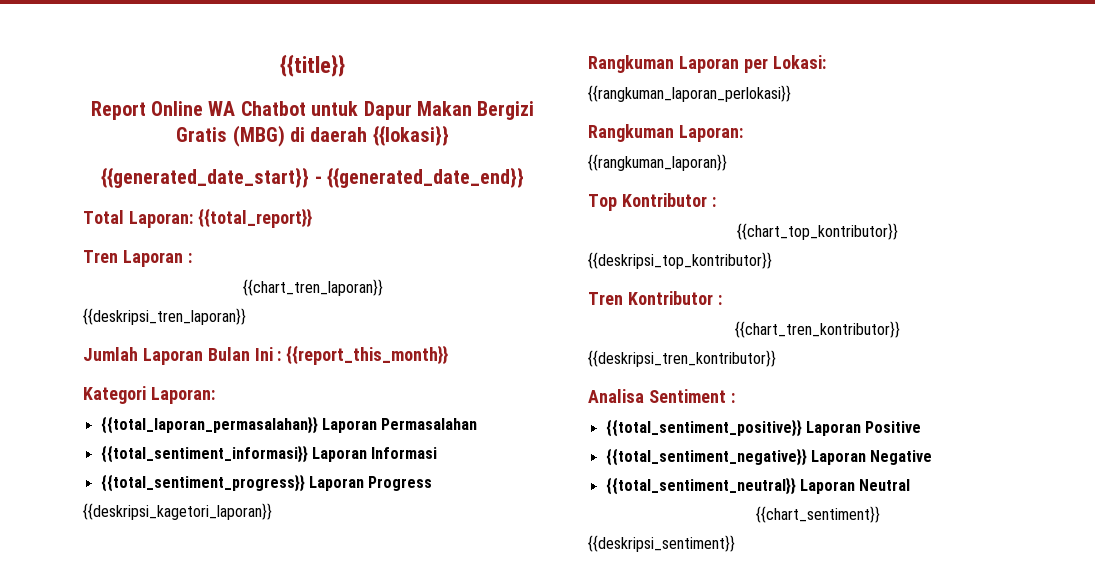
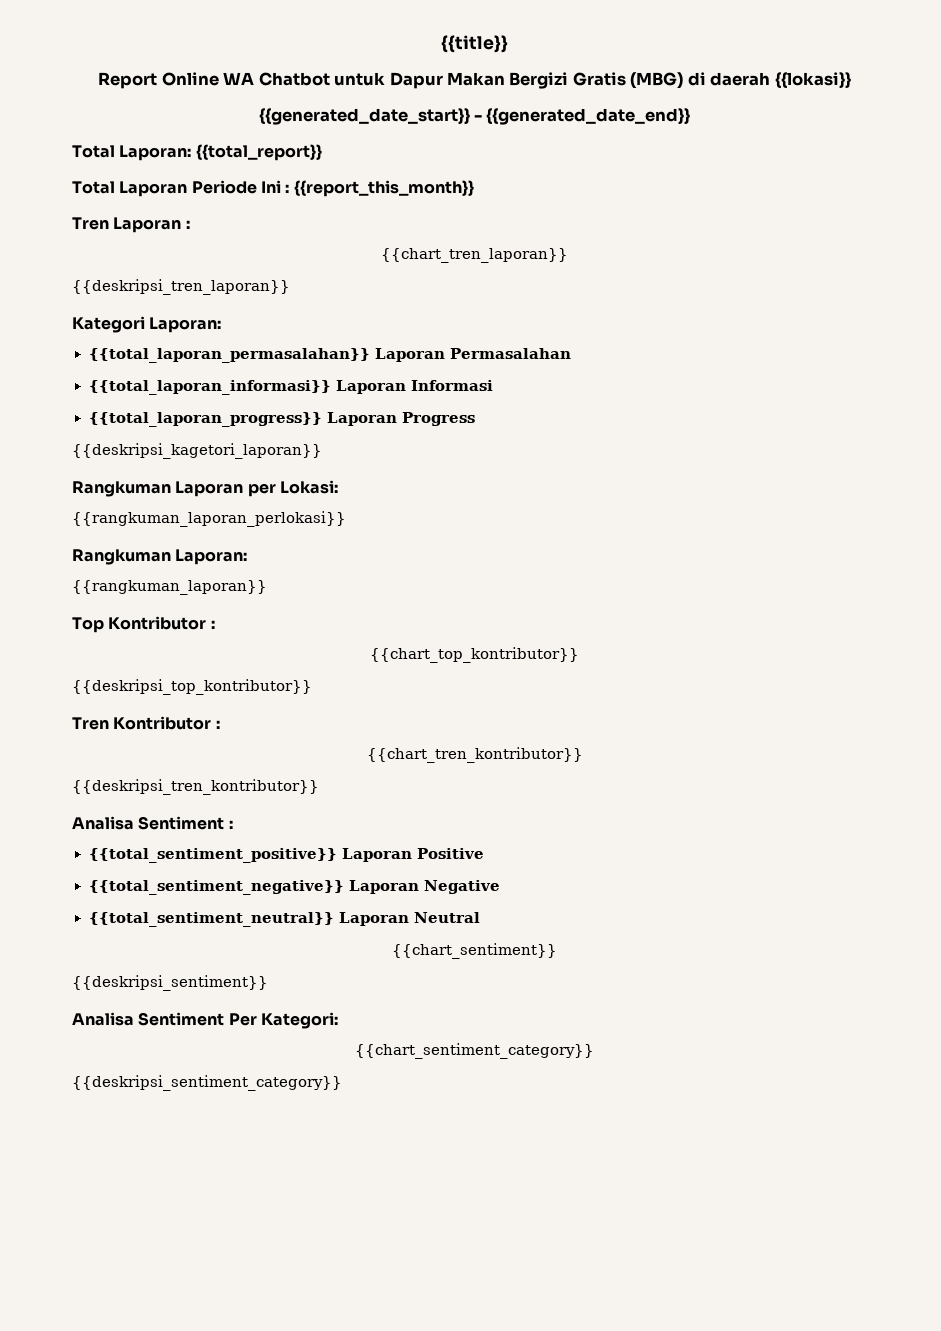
+ Total Laporan Periode Ini : {{report_this_month}}
- Jumlah Laporan Bulan Ini : {{report_this_month}}
- {{total_sentiment_informasi}} Laporan Informasi
+ {{total_laporan_informasi}} Laporan Informasi
- {{total_sentiment_progress}} Laporan Progress
+ {{total_laporan_progress}} Laporan Progress
+ Analisa Sentiment Per Kategori:
+ {{chart_sentiment_category}}
+ {{deskripsi_sentiment_category}}

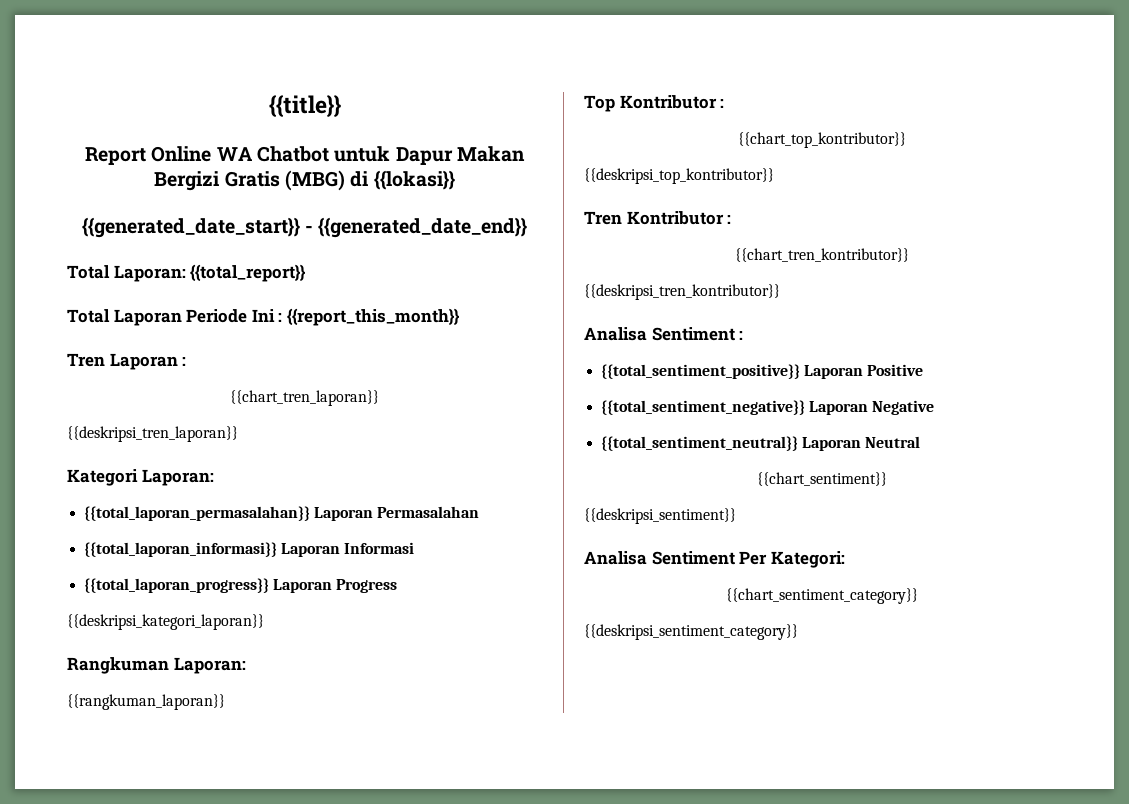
- Report Online WA Chatbot untuk Dapur Makan Bergizi Gratis (MBG) di daerah {{lokasi}}
+ Report Online WA Chatbot untuk Dapur Makan Bergizi Gratis (MBG) di {{lokasi}}
- {{deskripsi_kagetori_laporan}}
- Rangkuman Laporan per Lokasi:
- {{rangkuman_laporan_perlokasi}}
+ {{deskripsi_kategori_laporan}}

